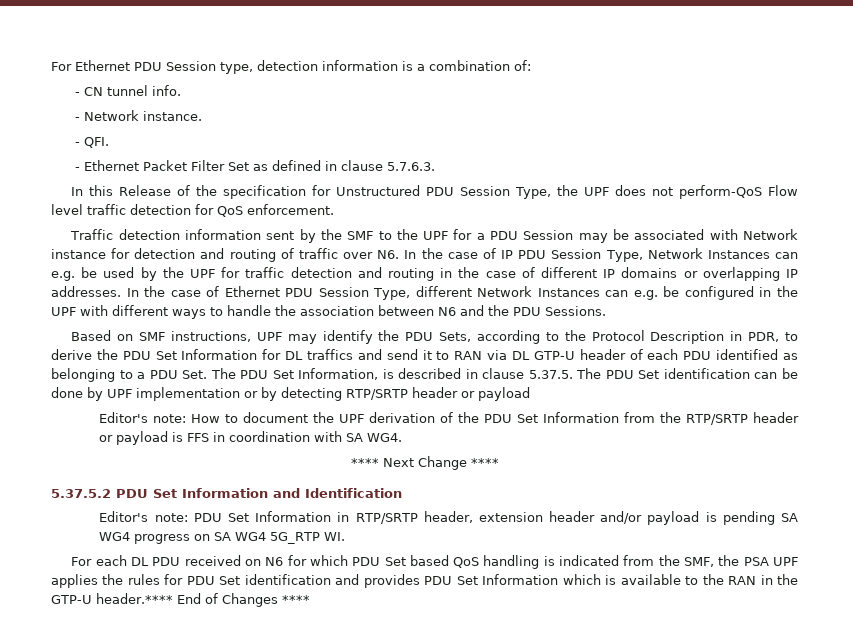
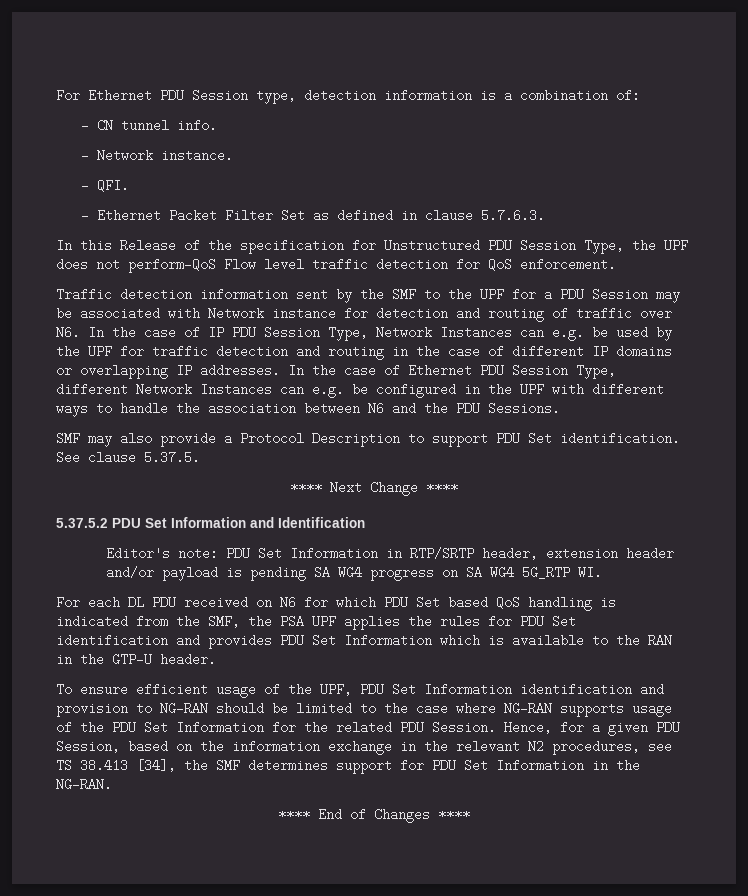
- Based on SMF instructions, UPF may identify the PDU Sets, according to the Protocol Description in PDR, to derive the PDU Set Information for DL traffics and send it to RAN via DL GTP-U header of each PDU identified as belonging to a PDU Set. The PDU Set Information, is described in clause 5.37.5. The PDU Set identification can be done by UPF implementation or by detecting RTP/SRTP header or payload
- Editor's note: How to document the UPF derivation of the PDU Set Information from the RTP/SRTP header or payload is FFS in coordination with SA WG4.
+ SMF may also provide a Protocol Description to support PDU Set identification. See clause 5.37.5.
- For each DL PDU received on N6 for which PDU Set based QoS handling is indicated from the SMF, the PSA UPF applies the rules for PDU Set identification and provides PDU Set Information which is available to the RAN in the GTP-U header.**** End of Changes ****
+ For each DL PDU received on N6 for which PDU Set based QoS handling is indicated from the SMF, the PSA UPF applies the rules for PDU Set identification and provides PDU Set Information which is available to the RAN in the GTP-U header.
+ To ensure efficient usage of the UPF, PDU Set Information identification and provision to NG-RAN should be limited to the case where NG-RAN supports usage of the PDU Set Information for the related PDU Session. Hence, for a given PDU Session, based on the information exchange in the relevant N2 procedures, see TS 38.413 [34], the SMF determines support for PDU Set Information in the NG-RAN.
+ **** End of Changes ****

